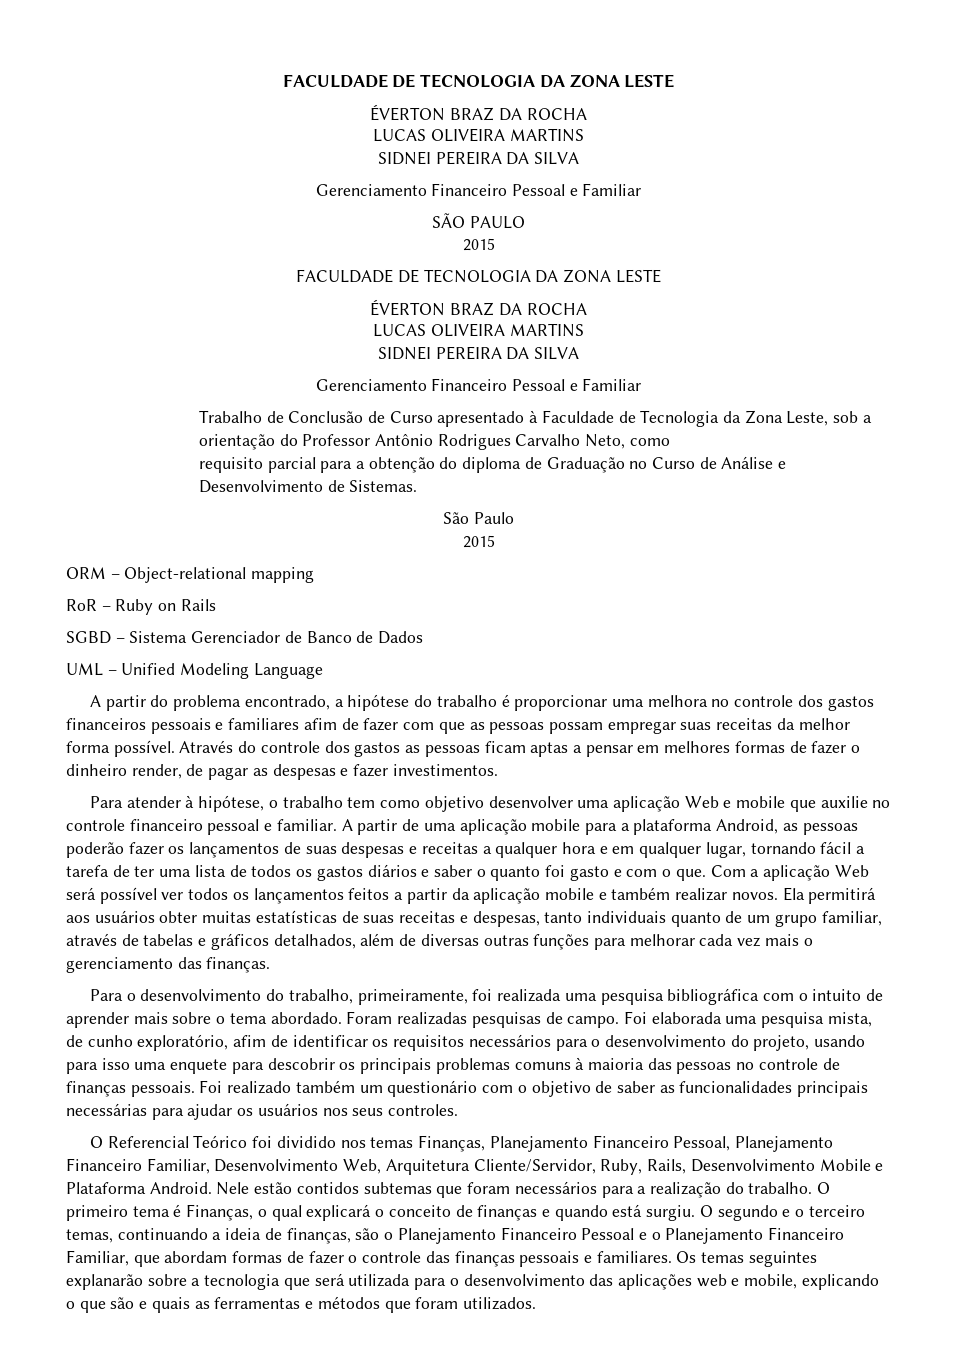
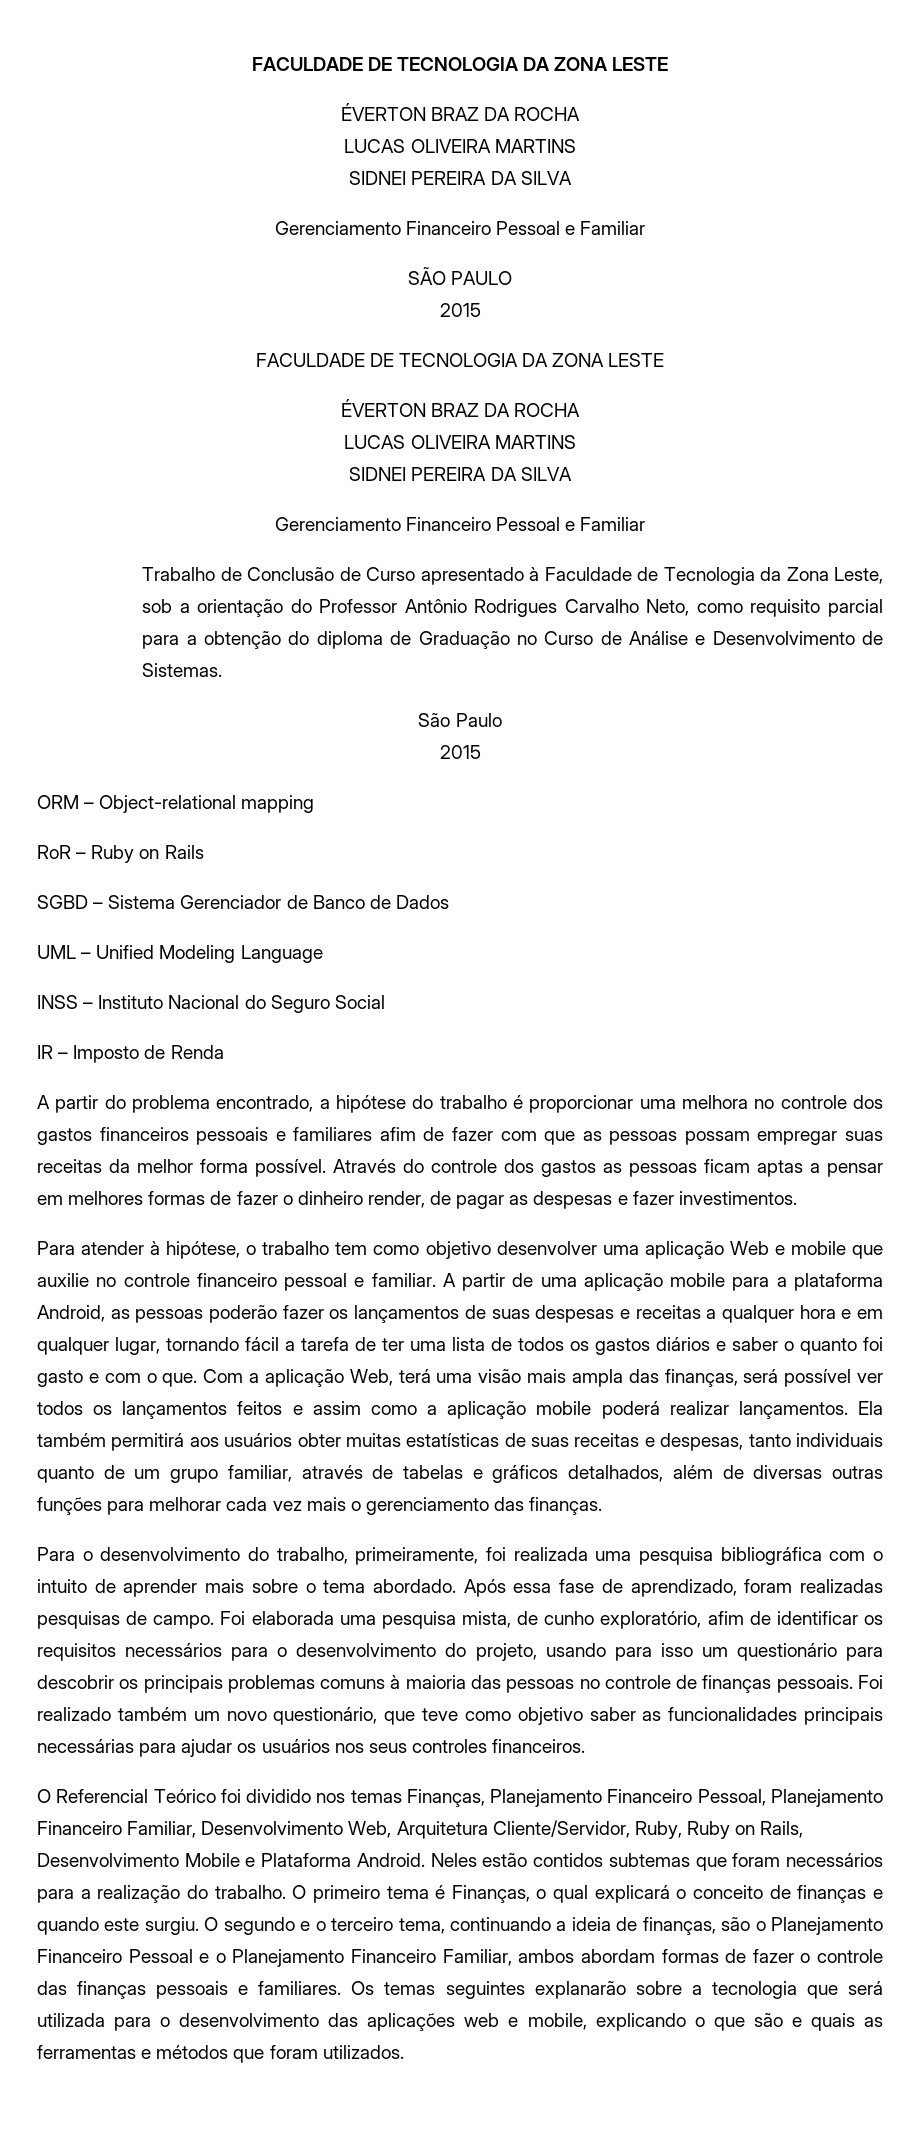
- Trabalho de Conclusão de Curso apresentado à Faculdade de Tecnologia da Zona Leste, sob a orientação do Professor Antônio Rodrigues Carvalho Neto, como
- requisito parcial para a obtenção do diploma de Graduação no Curso de Análise e Desenvolvimento de Sistemas.
+ Trabalho de Conclusão de Curso apresentado à Faculdade de Tecnologia da Zona Leste, sob a orientação do Professor Antônio Rodrigues Carvalho Neto, como requisito parcial para a obtenção do diploma de Graduação no Curso de Análise e Desenvolvimento de Sistemas.
+ INSS – Instituto Nacional do Seguro Social
+ IR – Imposto de Renda
- Com a aplicação Web será possível ver todos os lançamentos feitos a partir da aplicação mobile e também realizar novos. Ela permitirá aos usuários obter muitas estatísticas de suas receitas e despesas, tanto individuais quanto de um grupo familiar, através de tabelas e gráficos detalhados, além de diversas outras funções para melhorar cada vez mais o gerenciamento das finanças.
+ Com a aplicação Web, terá uma visão mais ampla das finanças, será possível ver todos os lançamentos feitos e assim como a aplicação mobile poderá realizar lançamentos. Ela também permitirá aos usuários obter muitas estatísticas de suas receitas e despesas, tanto individuais quanto de um grupo familiar, através de tabelas e gráficos detalhados, além de diversas outras funções para melhorar cada vez mais o gerenciamento das finanças.
- Foram realizadas pesquisas de campo.
+ Após essa fase de aprendizado, foram realizadas pesquisas de campo.
- Foi elaborada uma pesquisa mista, de cunho exploratório, afim de identificar os requisitos necessários para o desenvolvimento do projeto, usando para isso uma enquete para descobrir os principais problemas comuns à maioria das pessoas no controle de finanças pessoais.
+ Foi elaborada uma pesquisa mista, de cunho exploratório, afim de identificar os requisitos necessários para o desenvolvimento do projeto, usando para isso um questionário para descobrir os principais problemas comuns à maioria das pessoas no controle de finanças pessoais.
- Foi realizado também um questionário com o objetivo de saber as funcionalidades principais necessárias para ajudar os usuários nos seus controles.
+ Foi realizado também um novo questionário, que teve como objetivo saber as funcionalidades principais necessárias para ajudar os usuários nos seus controles financeiros.
- O Referencial Teórico foi dividido nos temas Finanças, Planejamento Financeiro Pessoal, Planejamento Financeiro Familiar, Desenvolvimento Web, Arquitetura Cliente/Servidor, Ruby, Rails, Desenvolvimento Mobile e Plataforma Android.
+ O Referencial Teórico foi dividido nos temas Finanças, Planejamento Financeiro Pessoal, Planejamento Financeiro Familiar, Desenvolvimento Web, Arquitetura Cliente/Servidor, Ruby, Ruby on Rails, Desenvolvimento Mobile e Plataforma Android.
- Nele estão contidos subtemas que foram necessários para a realização do trabalho.
+ Neles estão contidos subtemas que foram necessários para a realização do trabalho.
- O primeiro tema é Finanças, o qual explicará o conceito de finanças e quando está surgiu.
+ O primeiro tema é Finanças, o qual explicará o conceito de finanças e quando este surgiu.
- O segundo e o terceiro temas, continuando a ideia de finanças, são o Planejamento Financeiro Pessoal e o Planejamento Financeiro Familiar, que abordam formas de fazer o controle das finanças pessoais e familiares.
+ O segundo e o terceiro tema, continuando a ideia de finanças, são o Planejamento Financeiro Pessoal e o Planejamento Financeiro Familiar, ambos abordam formas de fazer o controle das finanças pessoais e familiares.

